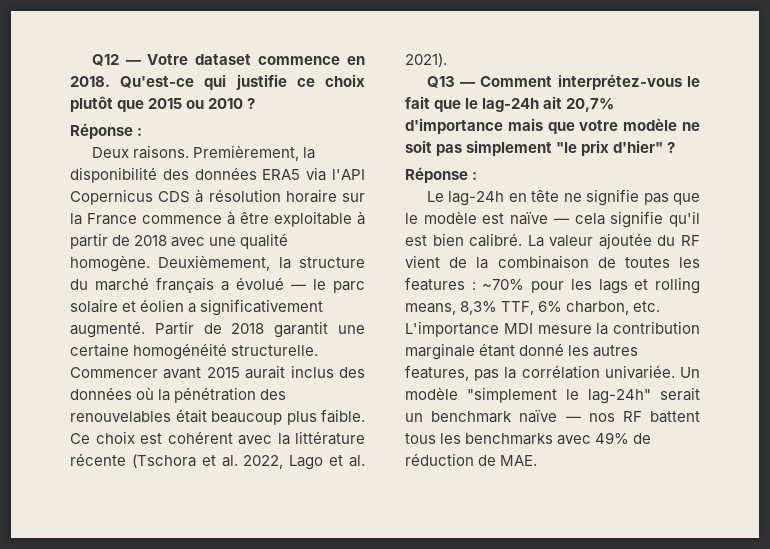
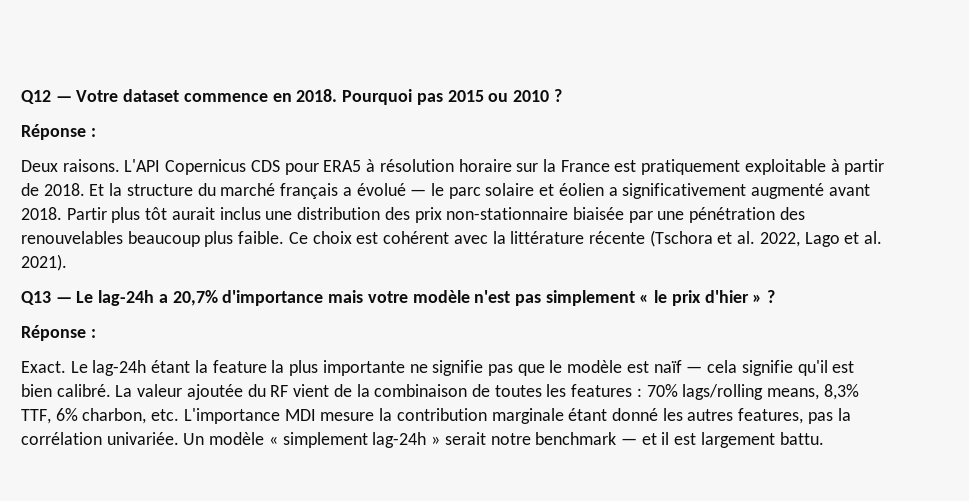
- Qu'est-ce qui justifie ce choix plutôt que 2015 ou 2010 ?
+ Pourquoi pas 2015 ou 2010 ?
- Premièrement, la disponibilité des données ERA5 via l'API Copernicus CDS à résolution horaire sur la France commence à être exploitable à partir de 2018 avec une qualité homogène. Deuxièmement, la structure du marché français a évolué — le parc solaire et éolien a significativement augmenté. Partir de 2018 garantit une certaine homogénéité structurelle. Commencer avant 2015 aurait inclus des données où la pénétration des renouvelables était beaucoup plus faible.
+ L'API Copernicus CDS pour ERA5 à résolution horaire sur la France est pratiquement exploitable à partir de 2018. Et la structure du marché français a évolué — le parc solaire et éolien a significativement augmenté avant 2018. Partir plus tôt aurait inclus une distribution des prix non-stationnaire biaisée par une pénétration des renouvelables beaucoup plus faible.
- Q13 — Comment interprétez-vous le fait que le lag-24h ait 20,7% d'importance mais que votre modèle ne soit pas simplement "le prix d'hier" ?
+ Q13 — Le lag-24h a 20,7% d'importance mais votre modèle n'est pas simplement « le prix d'hier » ?
  Réponse :
- Le lag-24h en tête ne signifie pas que le modèle est naïve — cela signifie qu'il est bien calibré.
+ Exact. Le lag-24h étant la feature la plus importante ne signifie pas que le modèle est naïf — cela signifie qu'il est bien calibré.
- La valeur ajoutée du RF vient de la combinaison de toutes les features : ~70% pour les lags et rolling means, 8,3% TTF, 6% charbon, etc. L'importance MDI mesure la contribution marginale étant donné les autres features, pas la corrélation univariée.
+ La valeur ajoutée du RF vient de la combinaison de toutes les features : 70% lags/rolling means, 8,3% TTF, 6% charbon, etc. L'importance MDI mesure la contribution marginale étant donné les autres features, pas la corrélation univariée.
- Un modèle "simplement le lag-24h" serait un benchmark naïve — nos RF battent tous les benchmarks avec 49% de réduction de MAE.
+ Un modèle « simplement lag-24h » serait notre benchmark — et il est largement battu.

